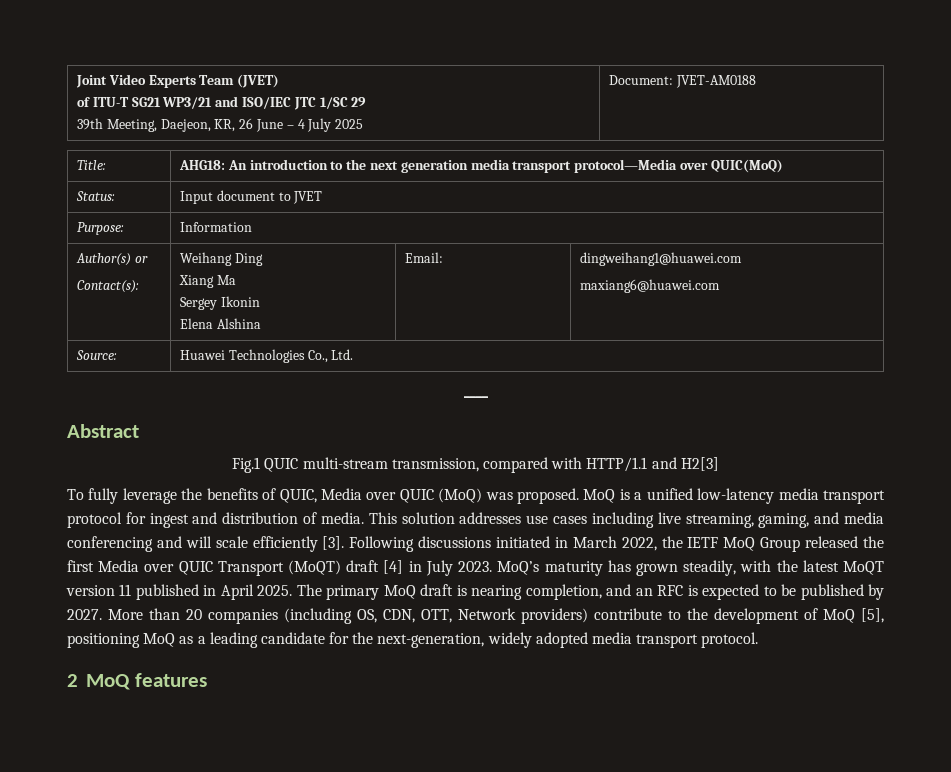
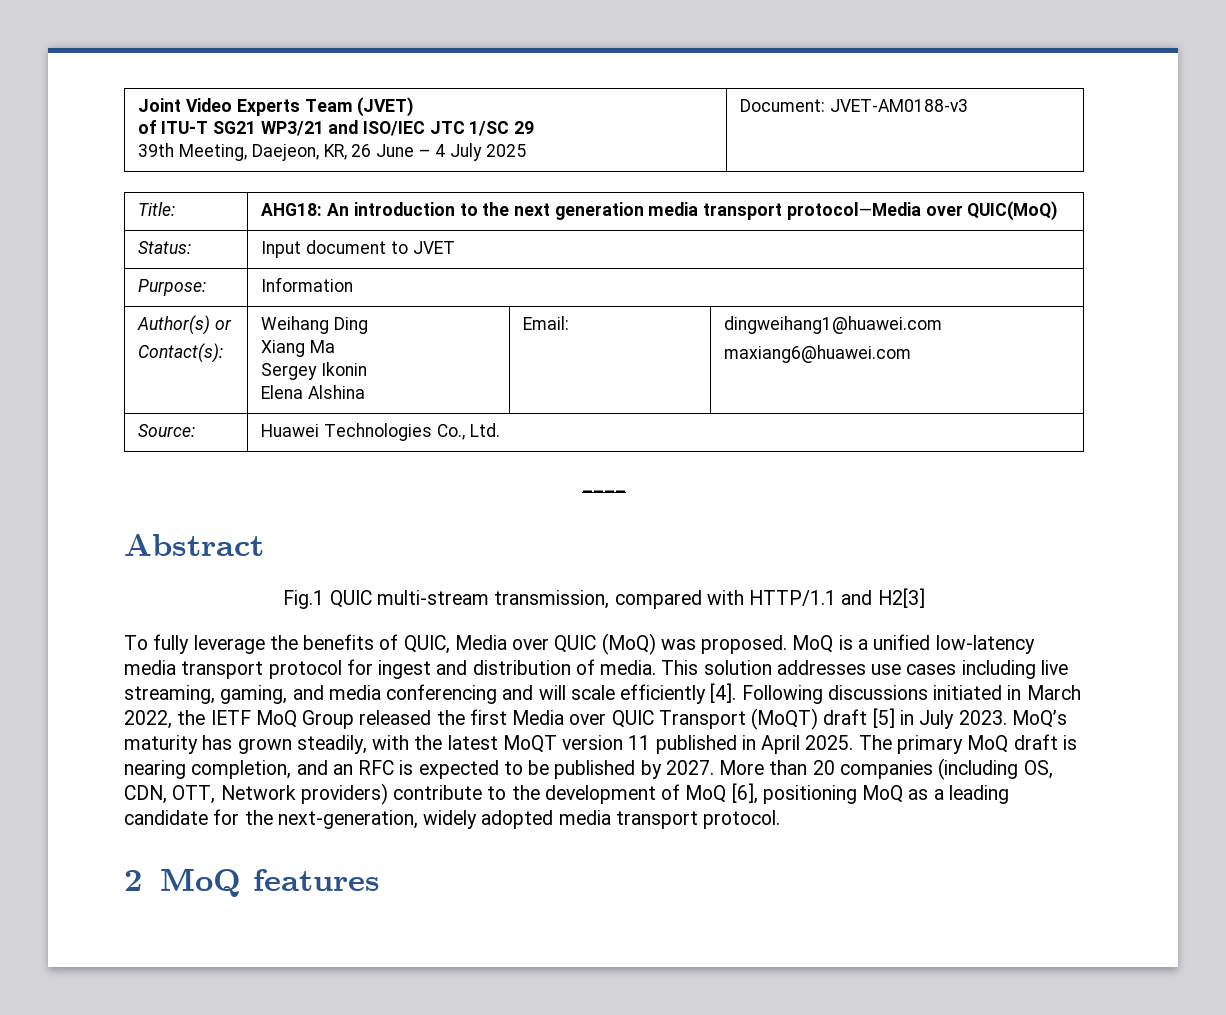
  Joint Video Experts Team (JVET)
  of ITU-T SG21 WP3/21 and ISO/IEC JTC 1/SC 29
- 39th Meeting, Daejeon, KR, 26 June – 4 July 2025 | Document: JVET-AM0188
+ 39th Meeting, Daejeon, KR, 26 June – 4 July 2025 | Document: JVET-AM0188-v3
- This solution addresses use cases including live streaming, gaming, and media conferencing and will scale efficiently [3].
+ This solution addresses use cases including live streaming, gaming, and media conferencing and will scale efficiently [4].
- Following discussions initiated in March 2022, the IETF MoQ Group released the first Media over QUIC Transport (MoQT) draft [4] in July 2023.
+ Following discussions initiated in March 2022, the IETF MoQ Group released the first Media over QUIC Transport (MoQT) draft [5] in July 2023.
- More than 20 companies (including OS, CDN, OTT, Network providers) contribute to the development of MoQ [5], positioning MoQ as a leading candidate for the next-generation, widely adopted media transport protocol.
+ More than 20 companies (including OS, CDN, OTT, Network providers) contribute to the development of MoQ [6], positioning MoQ as a leading candidate for the next-generation, widely adopted media transport protocol.

